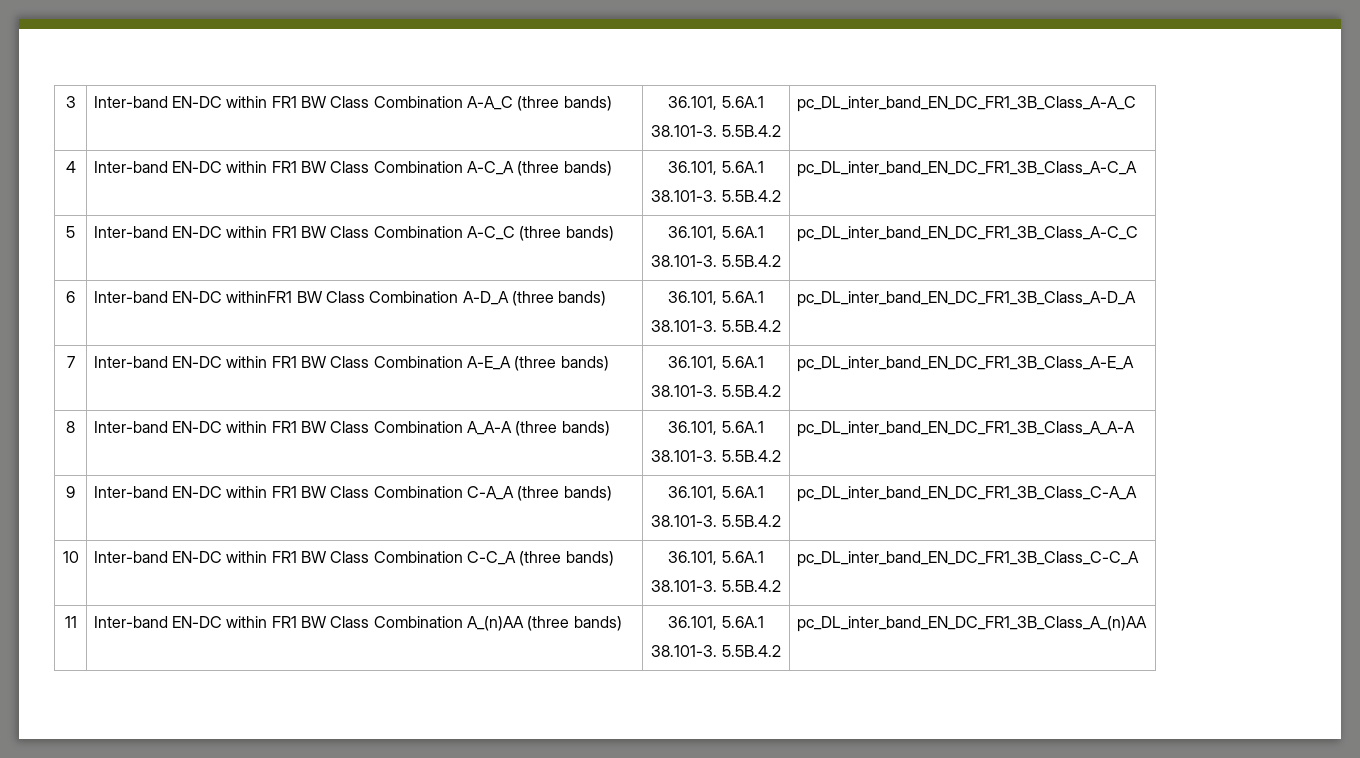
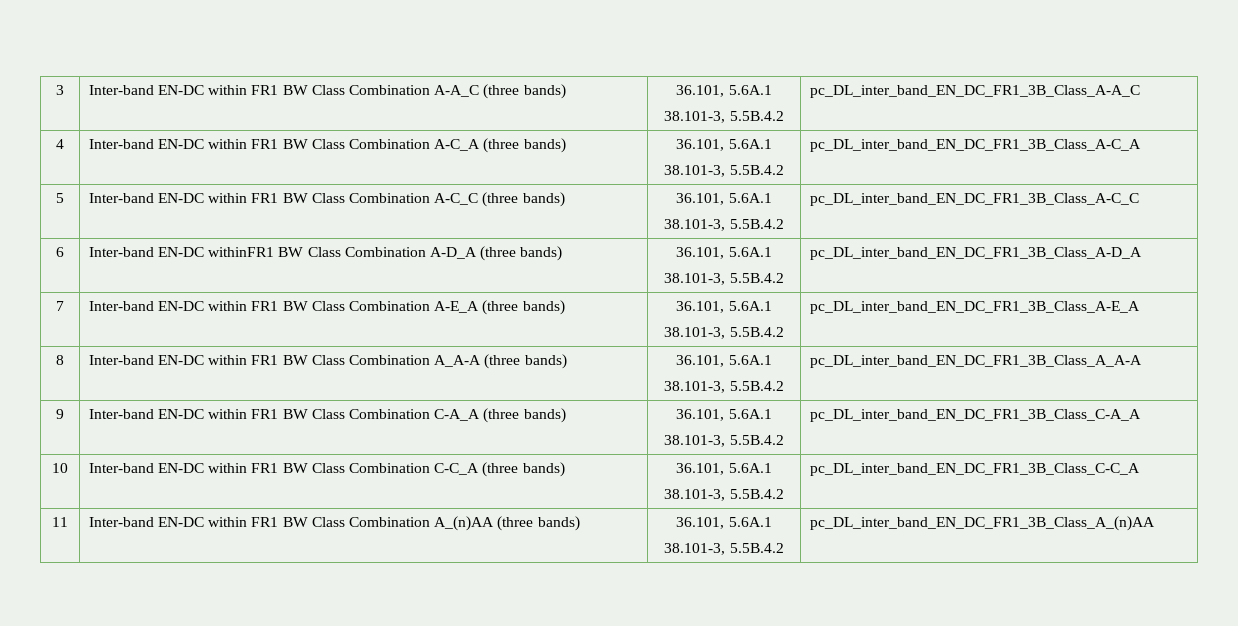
  3 | Inter-band EN-DC within FR1 BW Class Combination A-A_C (three bands) | 36.101, 5.6A.1
- 38.101-3. 5.5B.4.2 | pc_DL_inter_band_EN_DC_FR1_3B_Class_A-A_C
+ 38.101-3, 5.5B.4.2 | pc_DL_inter_band_EN_DC_FR1_3B_Class_A-A_C
  4 | Inter-band EN-DC within FR1 BW Class Combination A-C_A (three bands) | 36.101, 5.6A.1
- 38.101-3. 5.5B.4.2 | pc_DL_inter_band_EN_DC_FR1_3B_Class_A-C_A
+ 38.101-3, 5.5B.4.2 | pc_DL_inter_band_EN_DC_FR1_3B_Class_A-C_A
  5 | Inter-band EN-DC within FR1 BW Class Combination A-C_C (three bands) | 36.101, 5.6A.1
- 38.101-3. 5.5B.4.2 | pc_DL_inter_band_EN_DC_FR1_3B_Class_A-C_C
+ 38.101-3, 5.5B.4.2 | pc_DL_inter_band_EN_DC_FR1_3B_Class_A-C_C
  6 | Inter-band EN-DC withinFR1 BW Class Combination A-D_A (three bands) | 36.101, 5.6A.1
- 38.101-3. 5.5B.4.2 | pc_DL_inter_band_EN_DC_FR1_3B_Class_A-D_A
+ 38.101-3, 5.5B.4.2 | pc_DL_inter_band_EN_DC_FR1_3B_Class_A-D_A
  7 | Inter-band EN-DC within FR1 BW Class Combination A-E_A (three bands) | 36.101, 5.6A.1
- 38.101-3. 5.5B.4.2 | pc_DL_inter_band_EN_DC_FR1_3B_Class_A-E_A
+ 38.101-3, 5.5B.4.2 | pc_DL_inter_band_EN_DC_FR1_3B_Class_A-E_A
  8 | Inter-band EN-DC within FR1 BW Class Combination A_A-A (three bands) | 36.101, 5.6A.1
- 38.101-3. 5.5B.4.2 | pc_DL_inter_band_EN_DC_FR1_3B_Class_A_A-A
+ 38.101-3, 5.5B.4.2 | pc_DL_inter_band_EN_DC_FR1_3B_Class_A_A-A
  9 | Inter-band EN-DC within FR1 BW Class Combination C-A_A (three bands) | 36.101, 5.6A.1
- 38.101-3. 5.5B.4.2 | pc_DL_inter_band_EN_DC_FR1_3B_Class_C-A_A
+ 38.101-3, 5.5B.4.2 | pc_DL_inter_band_EN_DC_FR1_3B_Class_C-A_A
  10 | Inter-band EN-DC within FR1 BW Class Combination C-C_A (three bands) | 36.101, 5.6A.1
- 38.101-3. 5.5B.4.2 | pc_DL_inter_band_EN_DC_FR1_3B_Class_C-C_A
+ 38.101-3, 5.5B.4.2 | pc_DL_inter_band_EN_DC_FR1_3B_Class_C-C_A
  11 | Inter-band EN-DC within FR1 BW Class Combination A_(n)AA (three bands) | 36.101, 5.6A.1
- 38.101-3. 5.5B.4.2 | pc_DL_inter_band_EN_DC_FR1_3B_Class_A_(n)AA
+ 38.101-3, 5.5B.4.2 | pc_DL_inter_band_EN_DC_FR1_3B_Class_A_(n)AA

